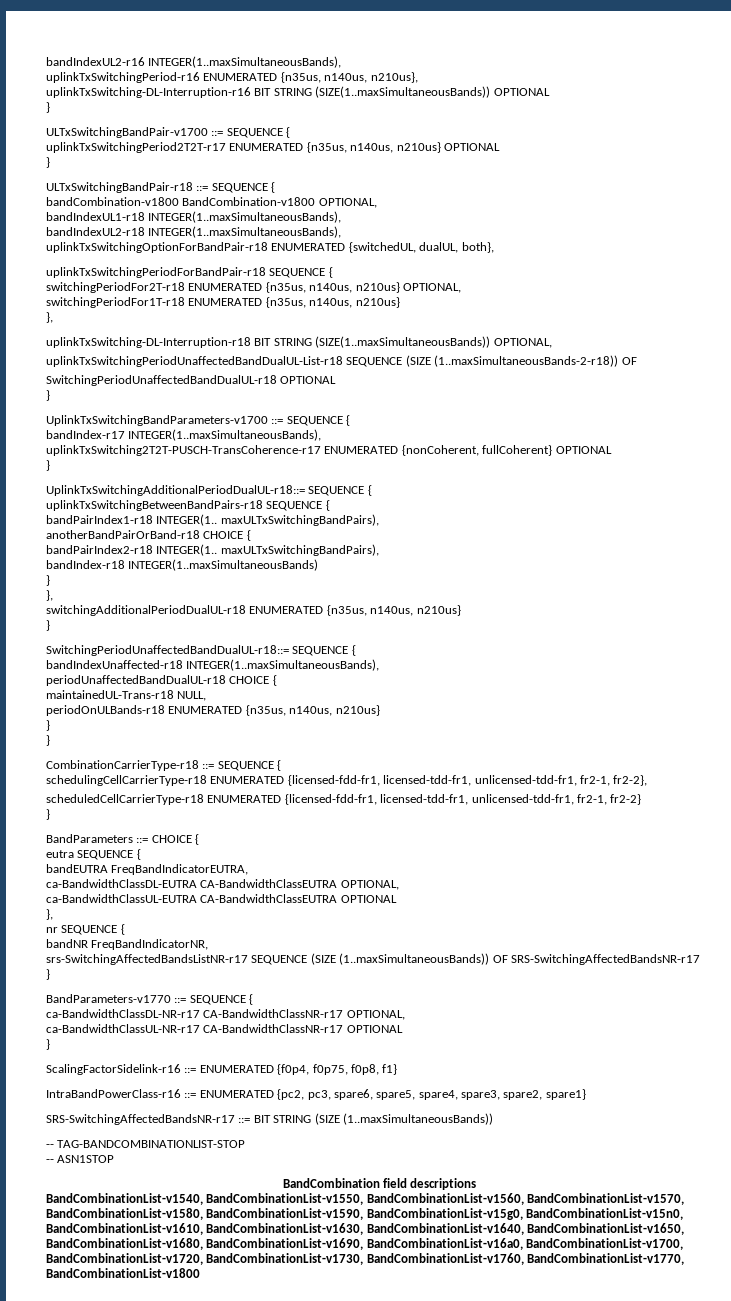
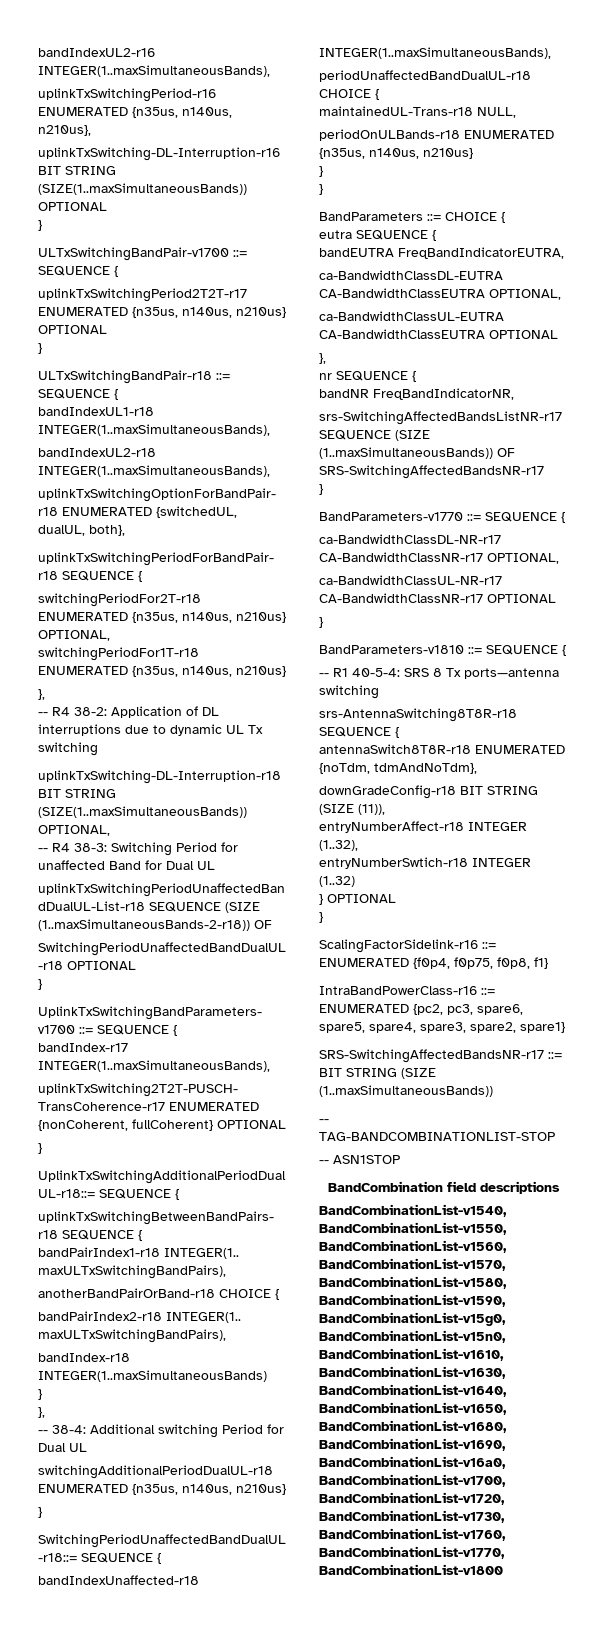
- bandCombination-v1800 BandCombination-v1800 OPTIONAL,
+ -- R4 38-2: Application of DL interruptions due to dynamic UL Tx switching
+ -- R4 38-3: Switching Period for unaffected Band for Dual UL
+ -- 38-4: Additional switching Period for Dual UL
- CombinationCarrierType-r18 ::= SEQUENCE {
- schedulingCellCarrierType-r18 ENUMERATED {licensed-fdd-fr1, licensed-tdd-fr1, unlicensed-tdd-fr1, fr2-1, fr2-2},
- scheduledCellCarrierType-r18 ENUMERATED {licensed-fdd-fr1, licensed-tdd-fr1, unlicensed-tdd-fr1, fr2-1, fr2-2}
- }
+ BandParameters-v1810 ::= SEQUENCE {
+ -- R1 40-5-4: SRS 8 Tx ports—antenna switching
+ srs-AntennaSwitching8T8R-r18 SEQUENCE {
+ antennaSwitch8T8R-r18 ENUMERATED {noTdm, tdmAndNoTdm},
+ downGradeConfig-r18 BIT STRING (SIZE (11)),
+ entryNumberAffect-r18 INTEGER (1..32),
+ entryNumberSwtich-r18 INTEGER (1..32)
+ } OPTIONAL
+ }

